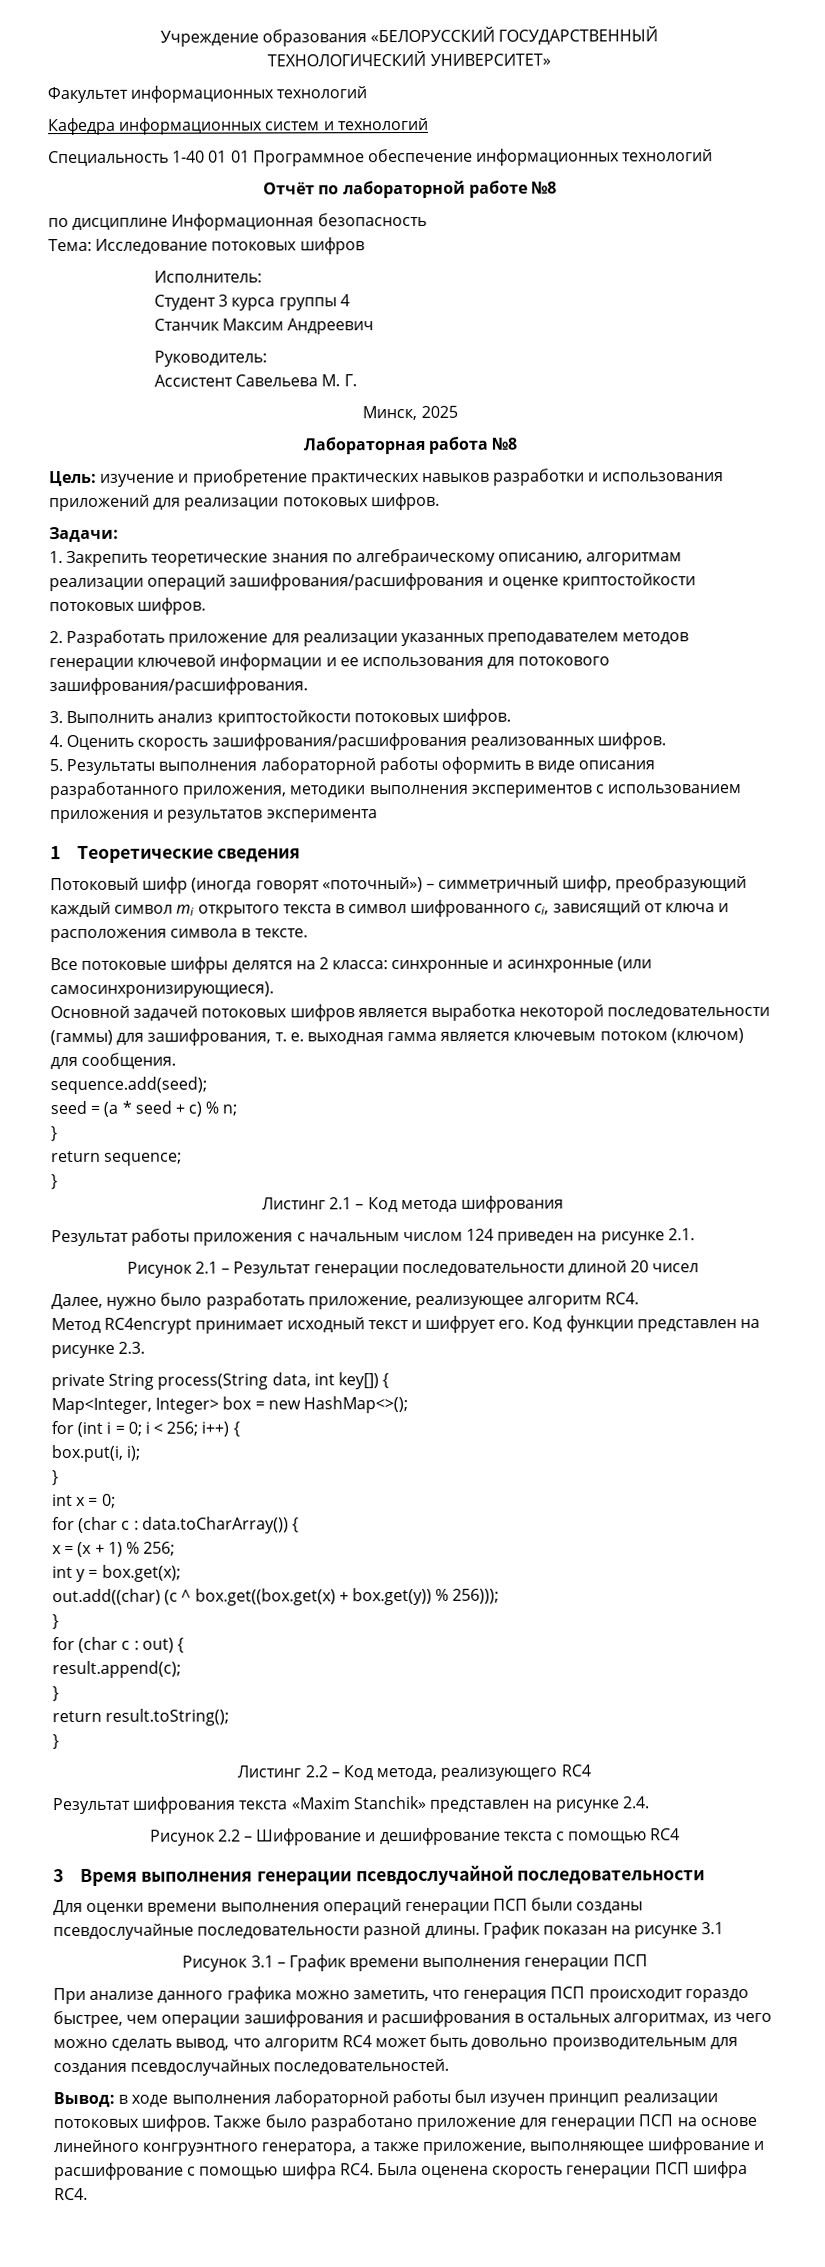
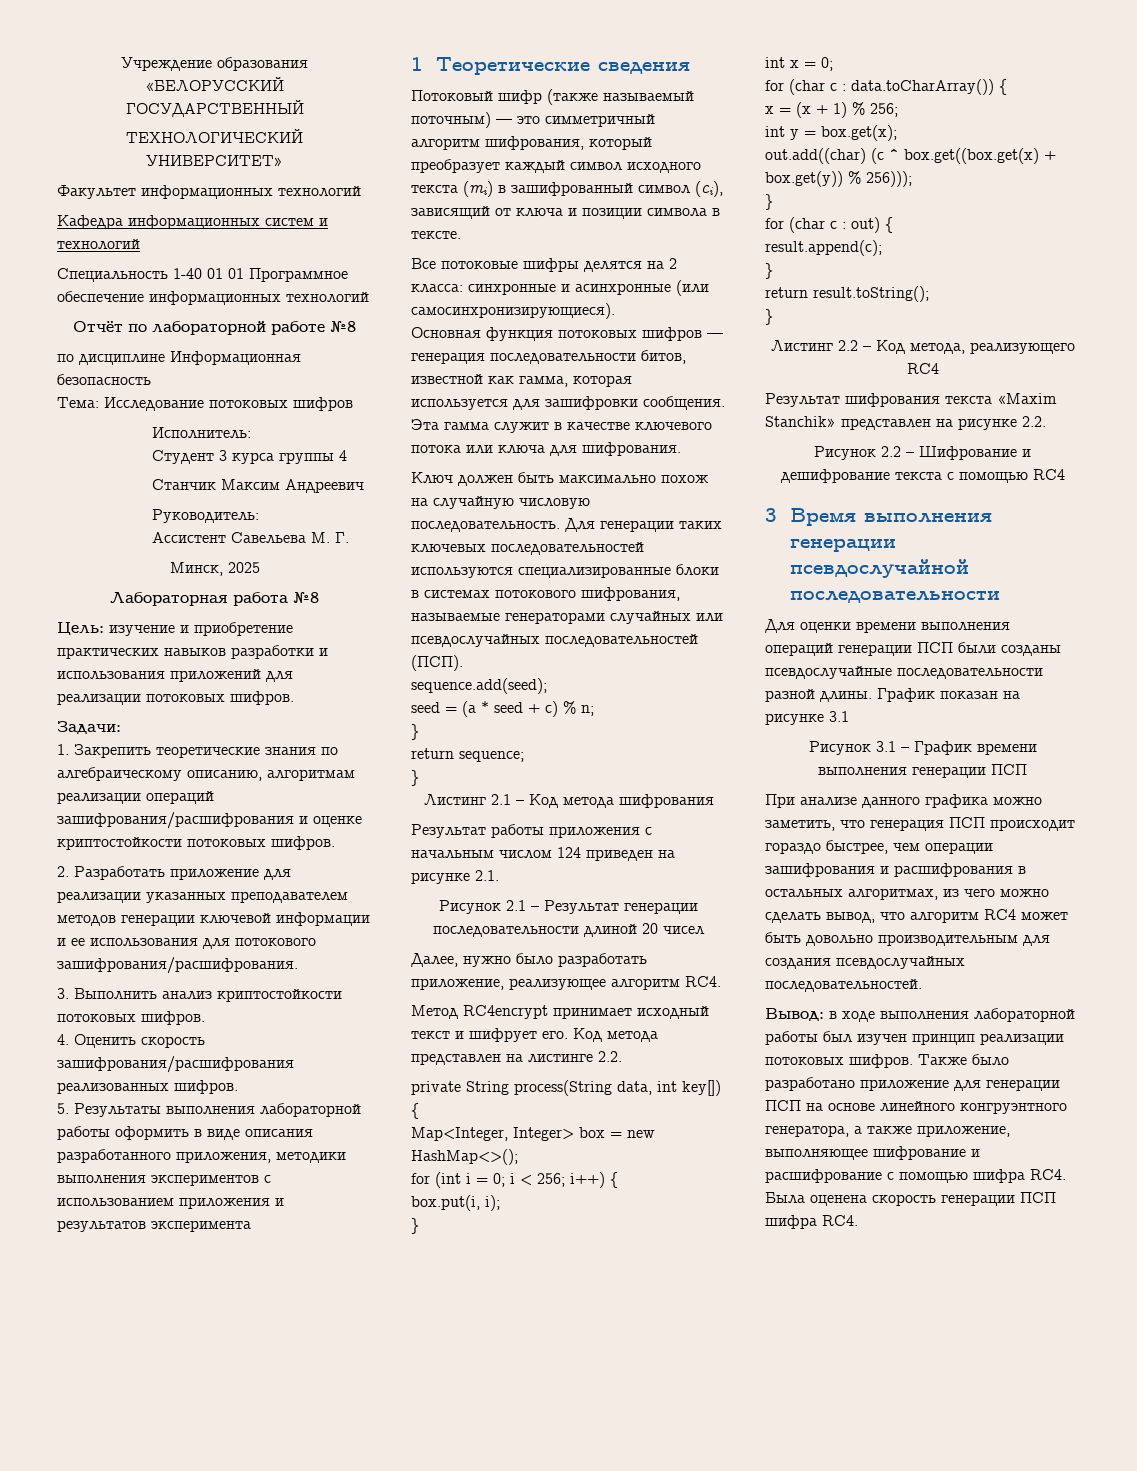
- Потоковый шифр (иногда говорят «поточный») – симметричный шифр, преобразующий каждый символ mi открытого текста в символ шифрованного ci, зависящий от ключа и расположения символа в тексте.
+ Потоковый шифр (также называемый поточным) — это симметричный алгоритм шифрования, который преобразует каждый символ исходного текста (mi) в зашифрованный символ (ci), зависящий от ключа и позиции символа в тексте.
- Основной задачей потоковых шифров является выработка некоторой последовательности (гаммы) для зашифрования, т. е. выходная гамма является ключевым потоком (ключом) для сообщения.
+ Основная функция потоковых шифров — генерация последовательности битов, известной как гамма, которая используется для зашифровки сообщения. Эта гамма служит в качестве ключевого потока или ключа для шифрования.
+ Ключ должен быть максимально похож на случайную числовую последовательность. Для генерации таких ключевых последовательностей используются специализированные блоки в системах потокового шифрования, называемые генераторами случайных или псевдослучайных последовательностей (ПСП).
- Код функции представлен на рисунке 2.3.
+ Код метода представлен на листинге 2.2.
- Результат шифрования текста «Maxim Stanchik» представлен на рисунке 2.4.
+ Результат шифрования текста «Maxim Stanchik» представлен на рисунке 2.2.

